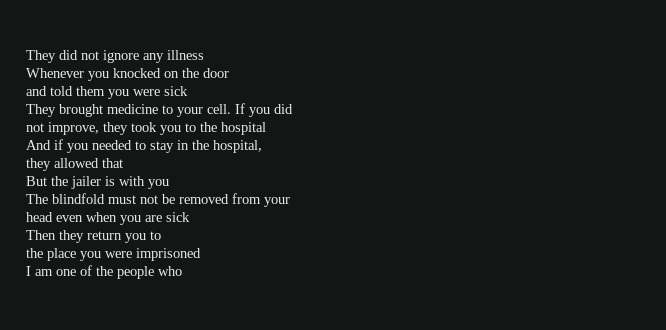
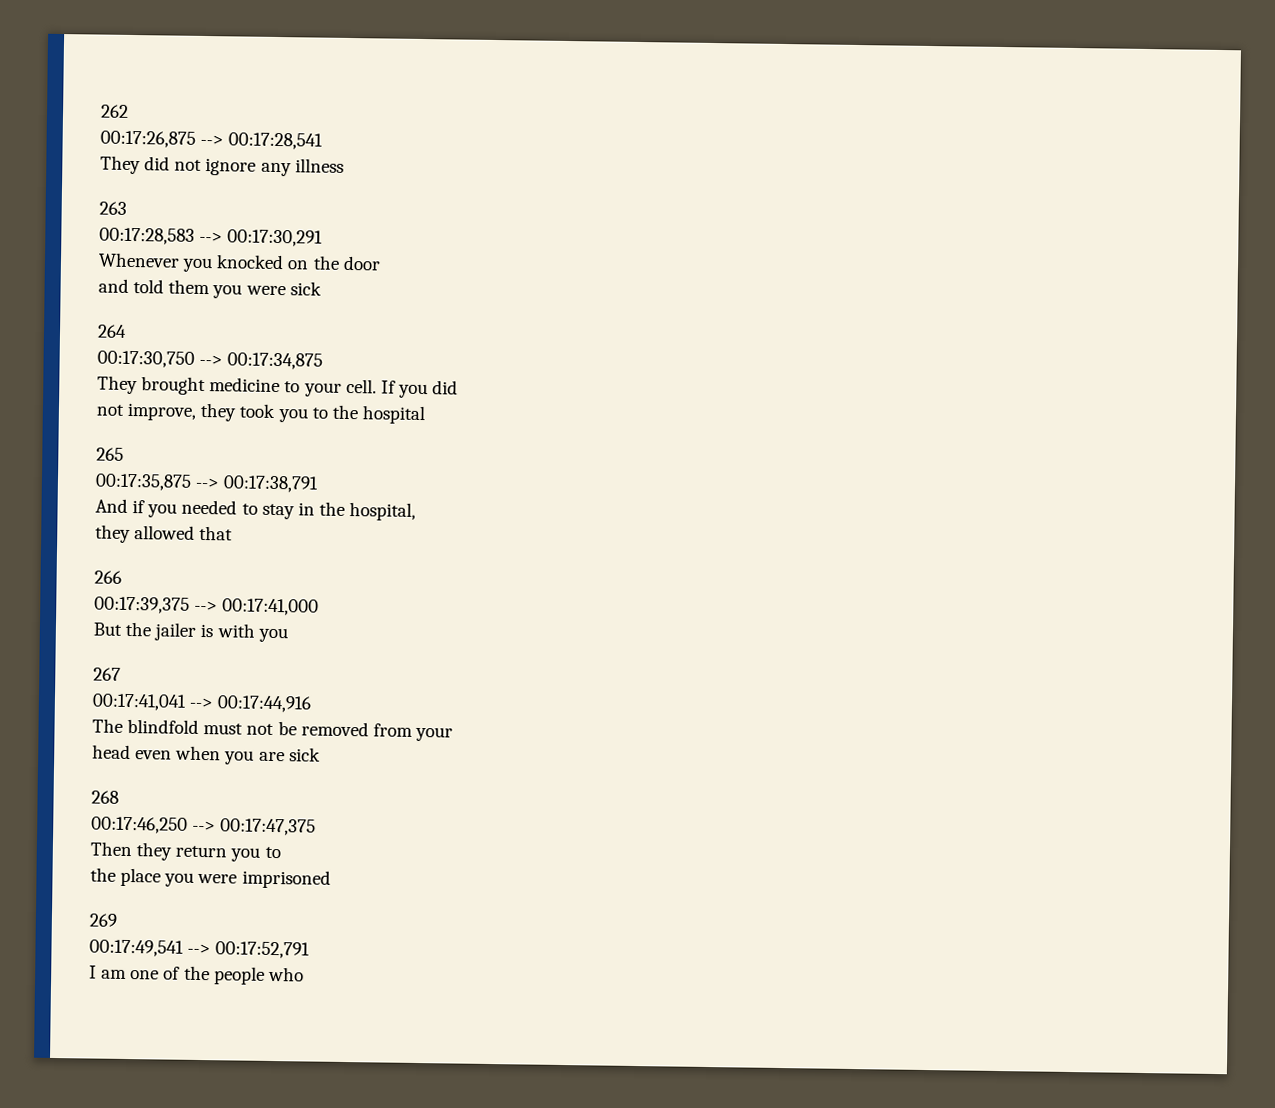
+ 262
+ 00:17:26,875 --> 00:17:28,541
+ 263
+ 00:17:28,583 --> 00:17:30,291
+ 264
+ 00:17:30,750 --> 00:17:34,875
+ 265
+ 00:17:35,875 --> 00:17:38,791
+ 266
+ 00:17:39,375 --> 00:17:41,000
+ 267
+ 00:17:41,041 --> 00:17:44,916
+ 268
+ 00:17:46,250 --> 00:17:47,375
+ 269
+ 00:17:49,541 --> 00:17:52,791

